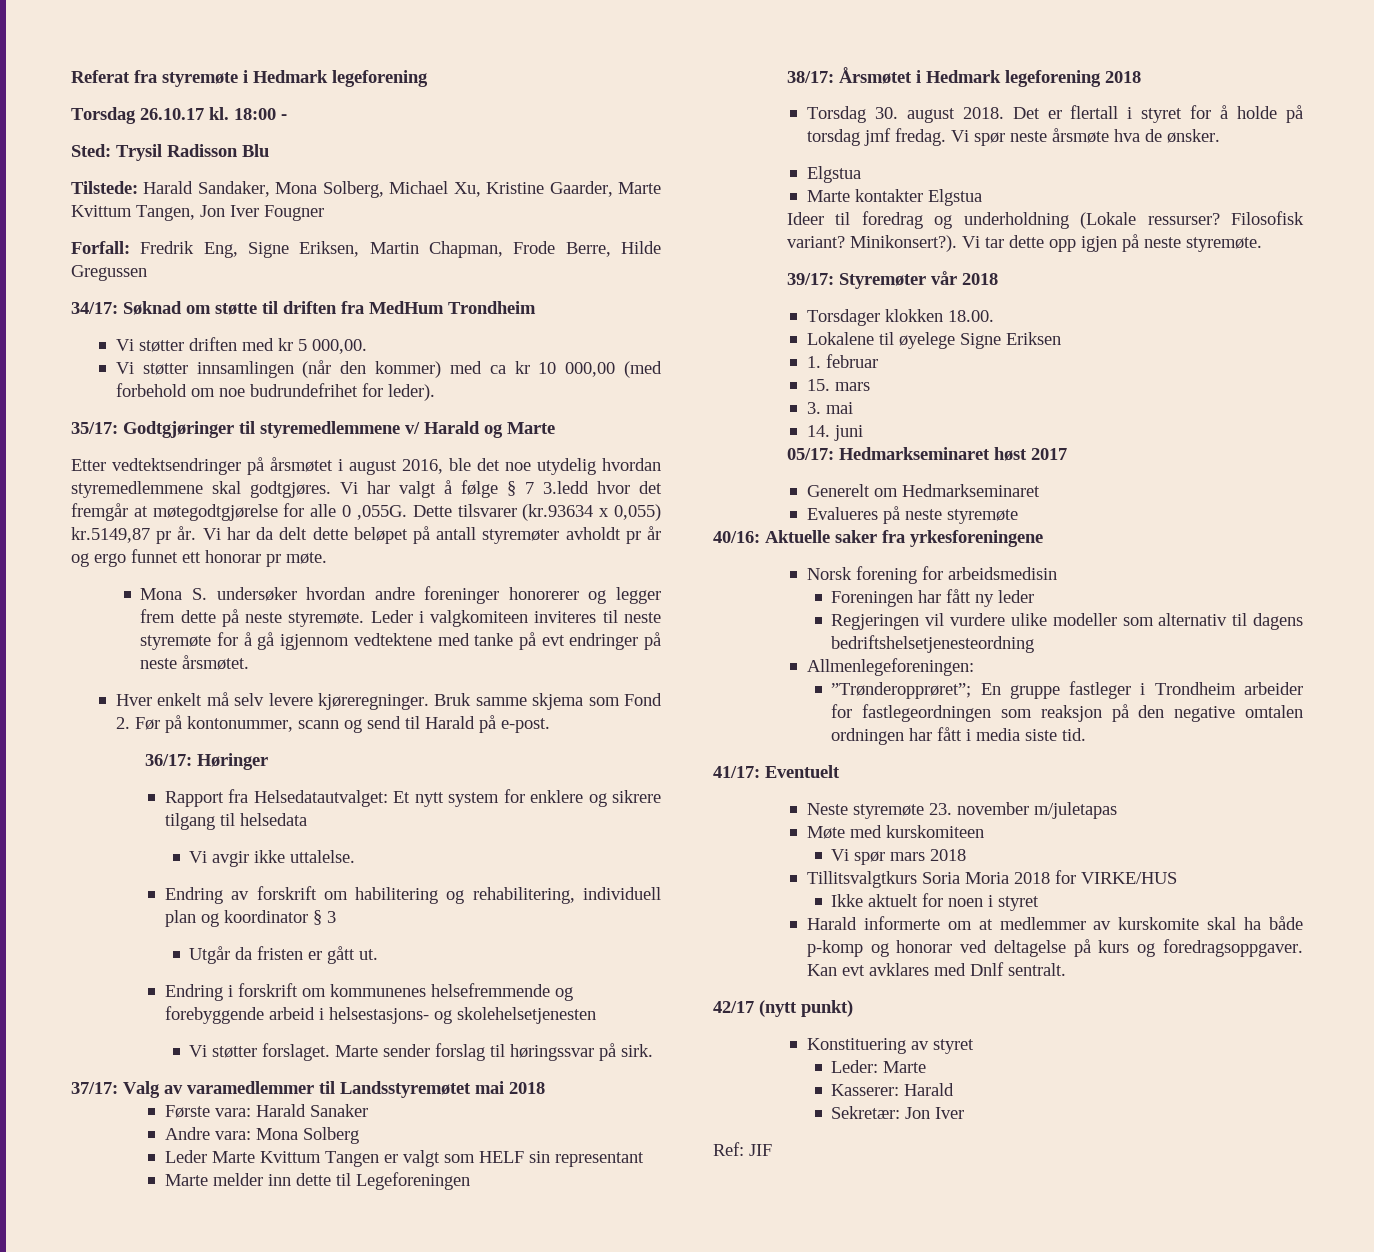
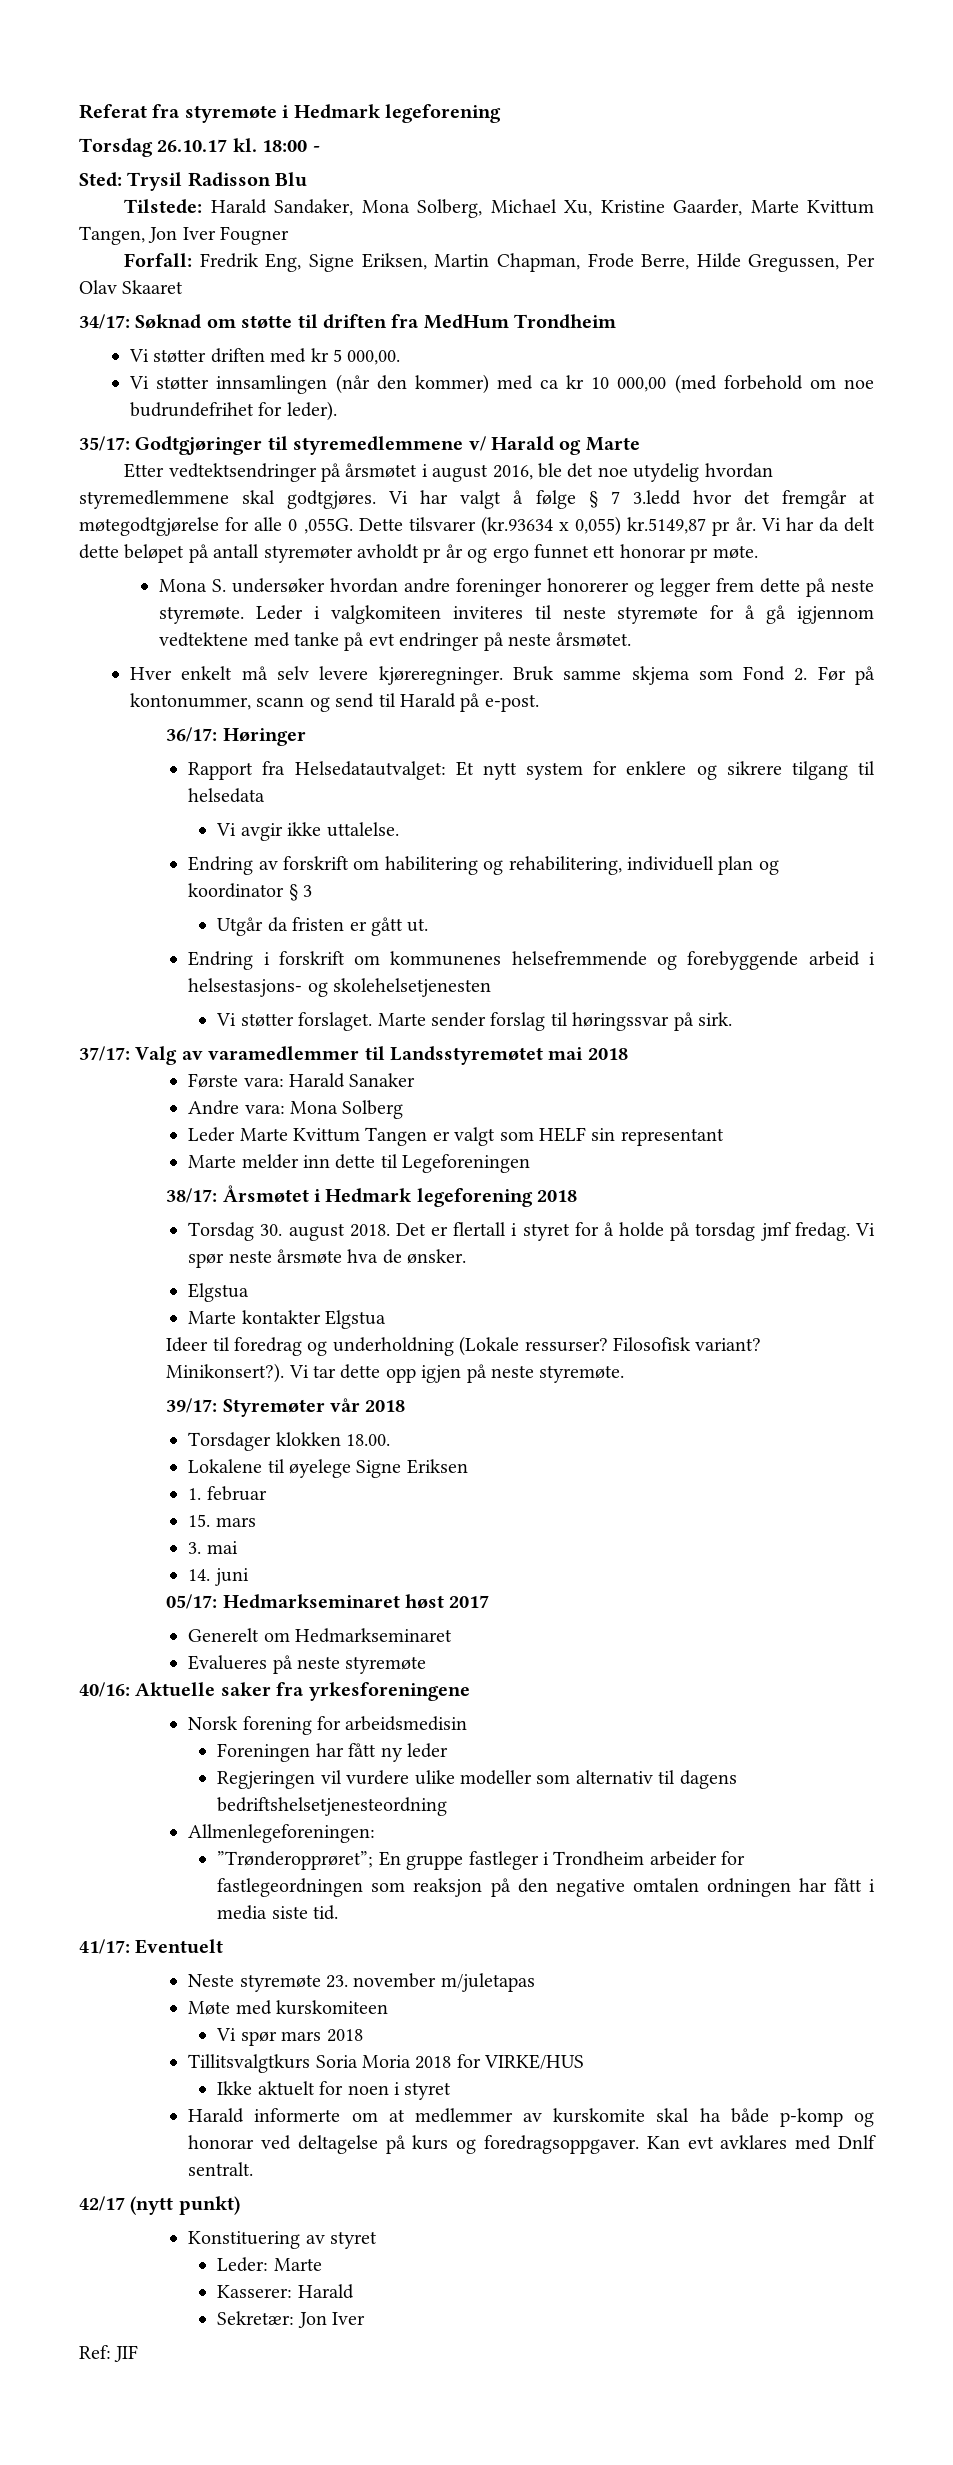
- Forfall: Fredrik Eng, Signe Eriksen, Martin Chapman, Frode Berre, Hilde Gregussen
+ Forfall: Fredrik Eng, Signe Eriksen, Martin Chapman, Frode Berre, Hilde Gregussen, Per Olav Skaaret

